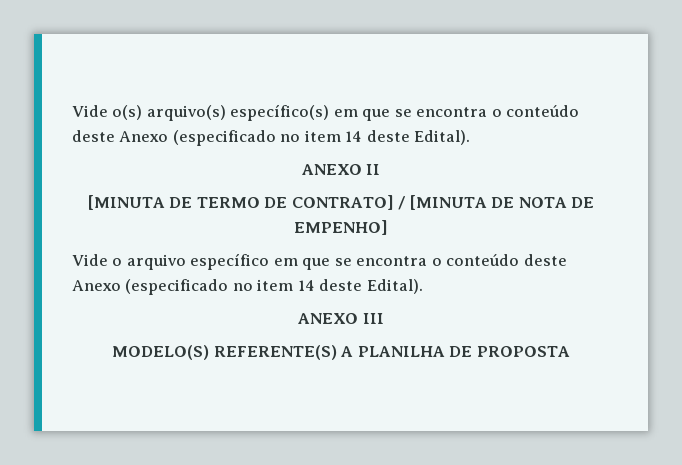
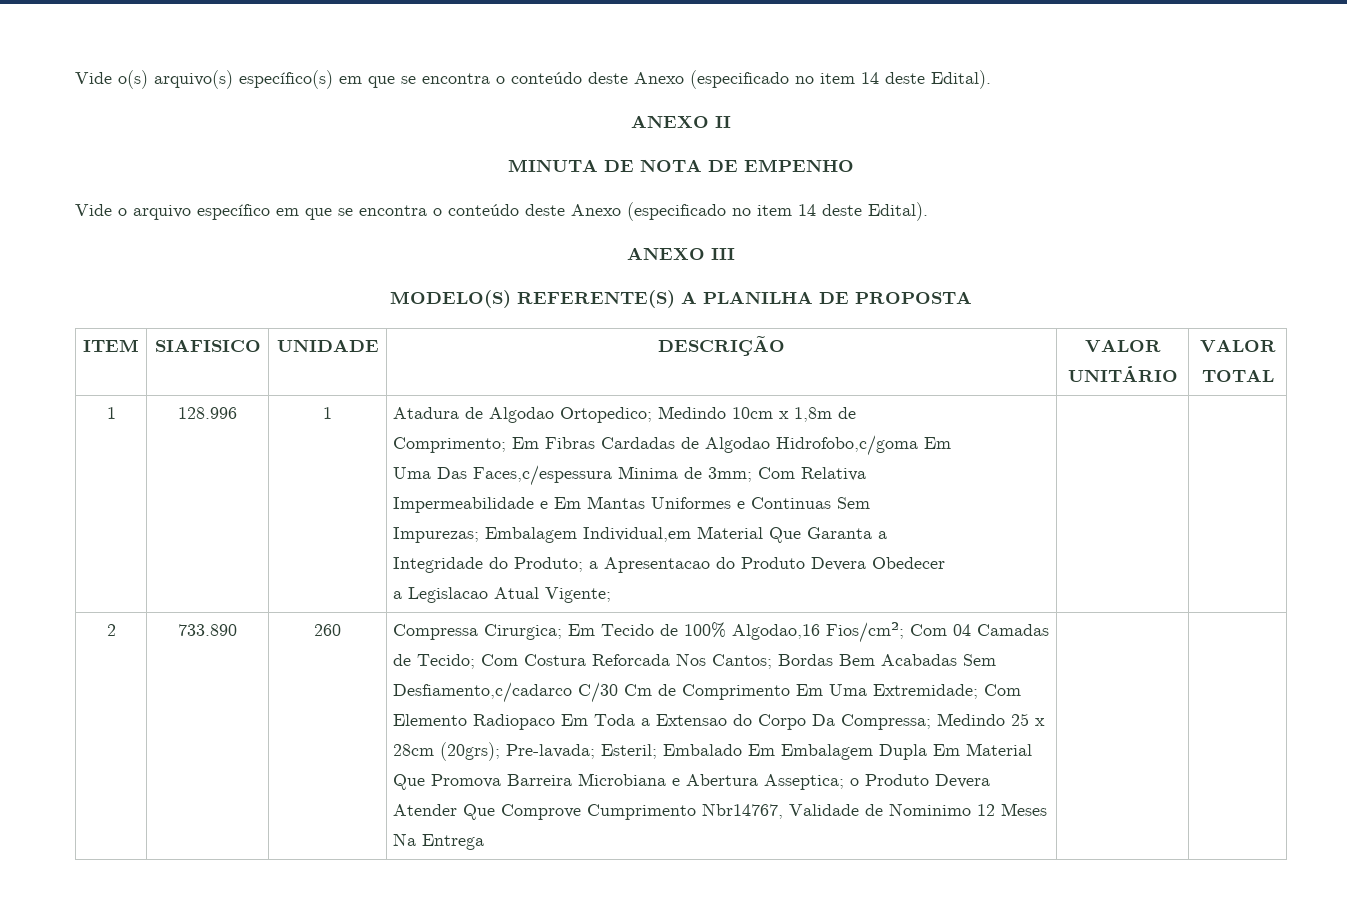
- [MINUTA DE TERMO DE CONTRATO] / [MINUTA DE NOTA DE EMPENHO]
+ MINUTA DE NOTA DE EMPENHO
+ ITEM | SIAFISICO | UNIDADE | DESCRIÇÃO | VALOR UNITÁRIO | VALOR TOTAL
+ 1 | 128.996 | 1 | Atadura de Algodao Ortopedico; Medindo 10cm x 1,8m de
+ Comprimento; Em Fibras Cardadas de Algodao Hidrofobo,c/goma Em
+ Uma Das Faces,c/espessura Minima de 3mm; Com Relativa
+ Impermeabilidade e Em Mantas Uniformes e Continuas Sem
+ Impurezas; Embalagem Individual,em Material Que Garanta a
+ Integridade do Produto; a Apresentacao do Produto Devera Obedecer
+ a Legislacao Atual Vigente; | |
+ 2 | 733.890 | 260 | Compressa Cirurgica; Em Tecido de 100% Algodao,16 Fios/cm²; Com 04 Camadas de Tecido; Com Costura Reforcada Nos Cantos; Bordas Bem Acabadas Sem Desfiamento,c/cadarco C/30 Cm de Comprimento Em Uma Extremidade; Com Elemento Radiopaco Em Toda a Extensao do Corpo Da Compressa; Medindo 25 x 28cm (20grs); Pre-lavada; Esteril; Embalado Em Embalagem Dupla Em Material Que Promova Barreira Microbiana e Abertura Asseptica; o Produto Devera Atender Que Comprove Cumprimento Nbr14767, Validade de Nominimo 12 Meses Na Entrega

